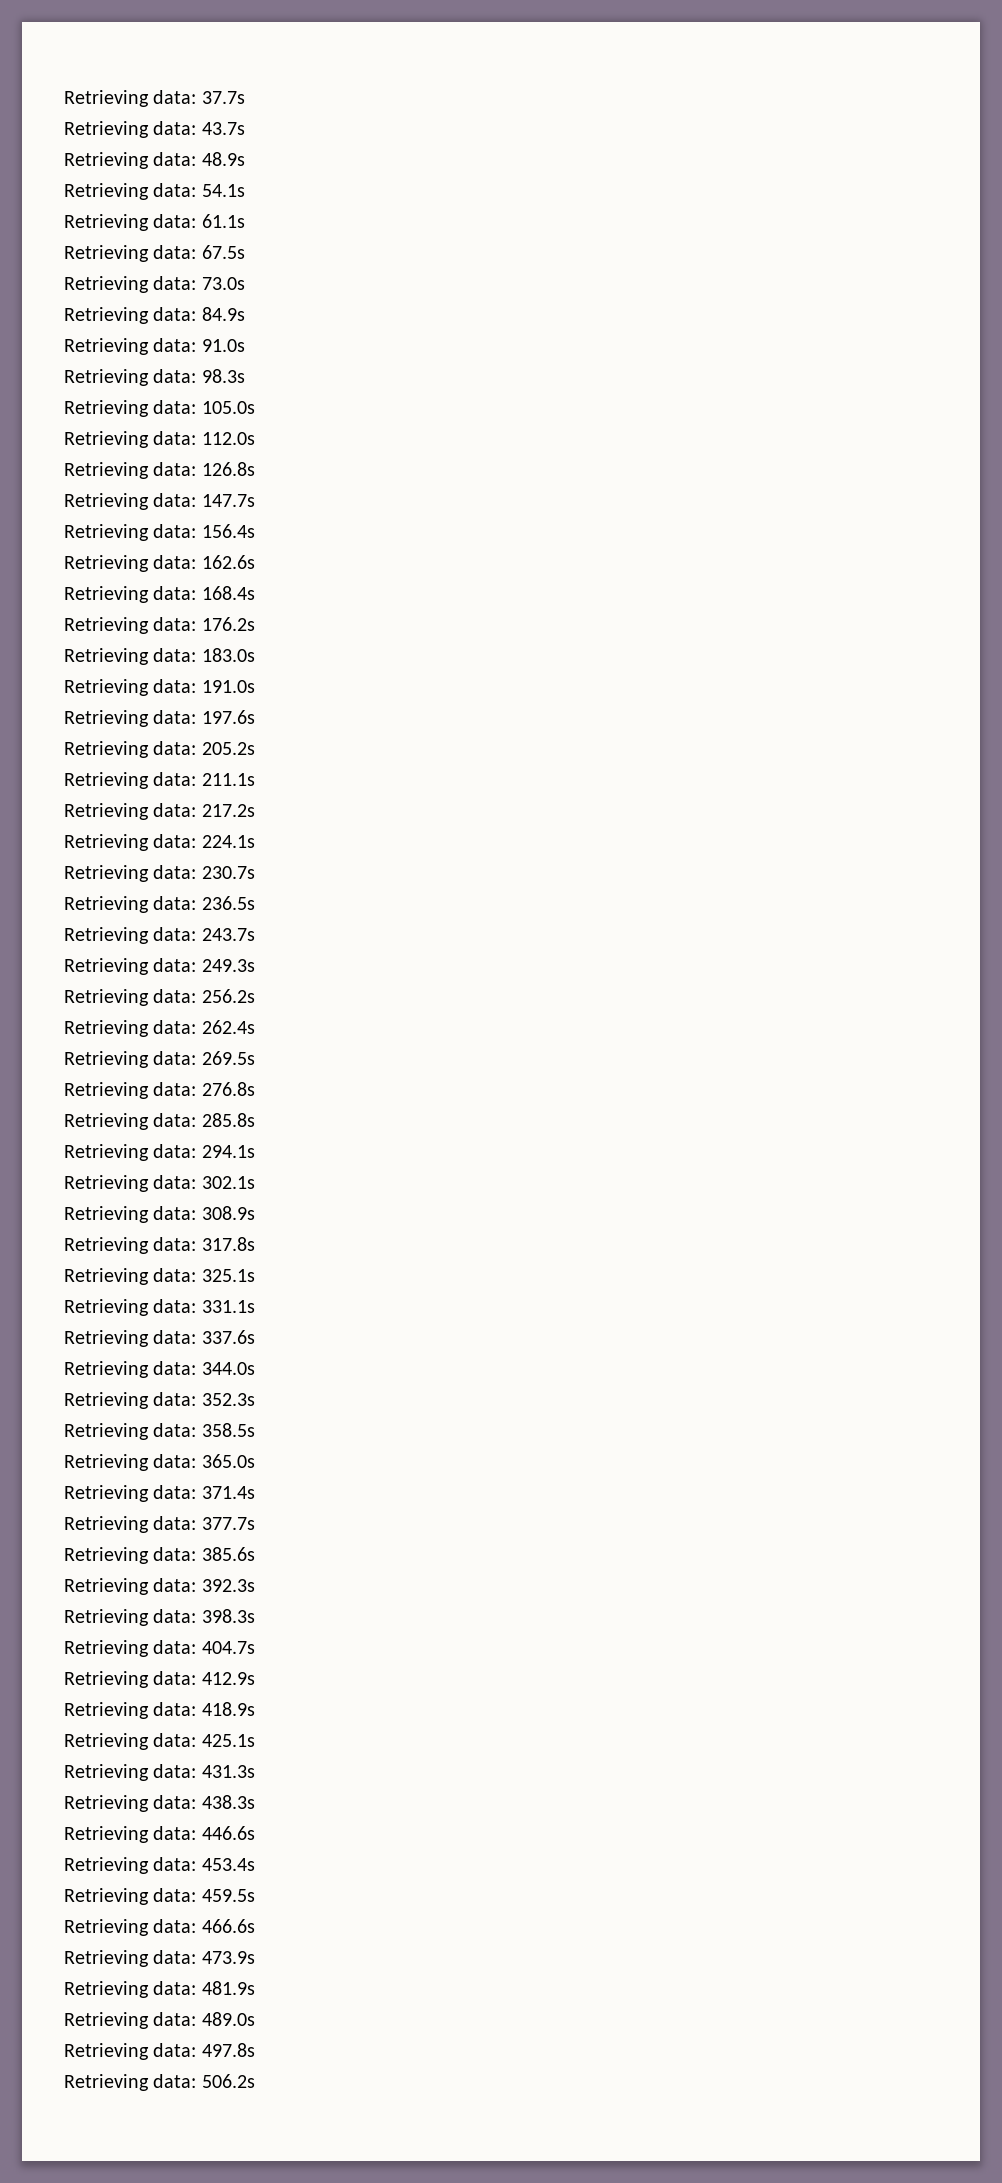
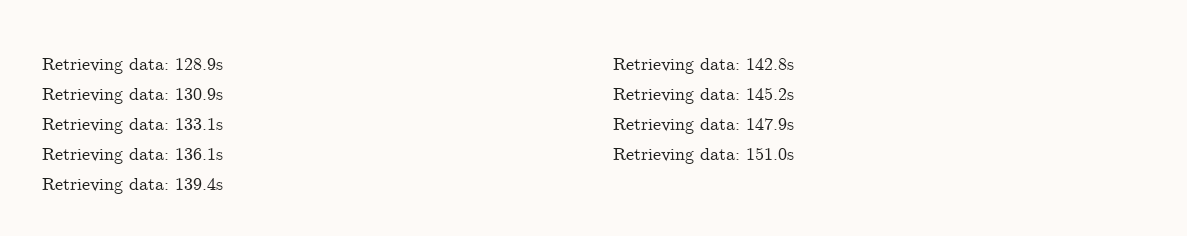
- Retrieving data: 37.7s
- Retrieving data: 43.7s
- Retrieving data: 48.9s
- Retrieving data: 54.1s
- Retrieving data: 61.1s
- Retrieving data: 67.5s
- Retrieving data: 73.0s
- Retrieving data: 84.9s
- Retrieving data: 91.0s
- Retrieving data: 98.3s
- Retrieving data: 105.0s
- Retrieving data: 112.0s
- Retrieving data: 126.8s
- Retrieving data: 147.7s
- Retrieving data: 156.4s
- Retrieving data: 162.6s
- Retrieving data: 168.4s
- Retrieving data: 176.2s
- Retrieving data: 183.0s
- Retrieving data: 191.0s
- Retrieving data: 197.6s
- Retrieving data: 205.2s
- Retrieving data: 211.1s
- Retrieving data: 217.2s
- Retrieving data: 224.1s
- Retrieving data: 230.7s
- Retrieving data: 236.5s
- Retrieving data: 243.7s
- Retrieving data: 249.3s
- Retrieving data: 256.2s
- Retrieving data: 262.4s
- Retrieving data: 269.5s
- Retrieving data: 276.8s
- Retrieving data: 285.8s
- Retrieving data: 294.1s
- Retrieving data: 302.1s
- Retrieving data: 308.9s
- Retrieving data: 317.8s
- Retrieving data: 325.1s
- Retrieving data: 331.1s
- Retrieving data: 337.6s
- Retrieving data: 344.0s
- Retrieving data: 352.3s
- Retrieving data: 358.5s
- Retrieving data: 365.0s
- Retrieving data: 371.4s
- Retrieving data: 377.7s
- Retrieving data: 385.6s
- Retrieving data: 392.3s
- Retrieving data: 398.3s
- Retrieving data: 404.7s
- Retrieving data: 412.9s
- Retrieving data: 418.9s
- Retrieving data: 425.1s
- Retrieving data: 431.3s
- Retrieving data: 438.3s
- Retrieving data: 446.6s
- Retrieving data: 453.4s
- Retrieving data: 459.5s
- Retrieving data: 466.6s
- Retrieving data: 473.9s
- Retrieving data: 481.9s
- Retrieving data: 489.0s
- Retrieving data: 497.8s
- Retrieving data: 506.2s
+ Retrieving data: 128.9s
+ Retrieving data: 130.9s
+ Retrieving data: 133.1s
+ Retrieving data: 136.1s
+ Retrieving data: 139.4s
+ Retrieving data: 142.8s
+ Retrieving data: 145.2s
+ Retrieving data: 147.9s
+ Retrieving data: 151.0s

